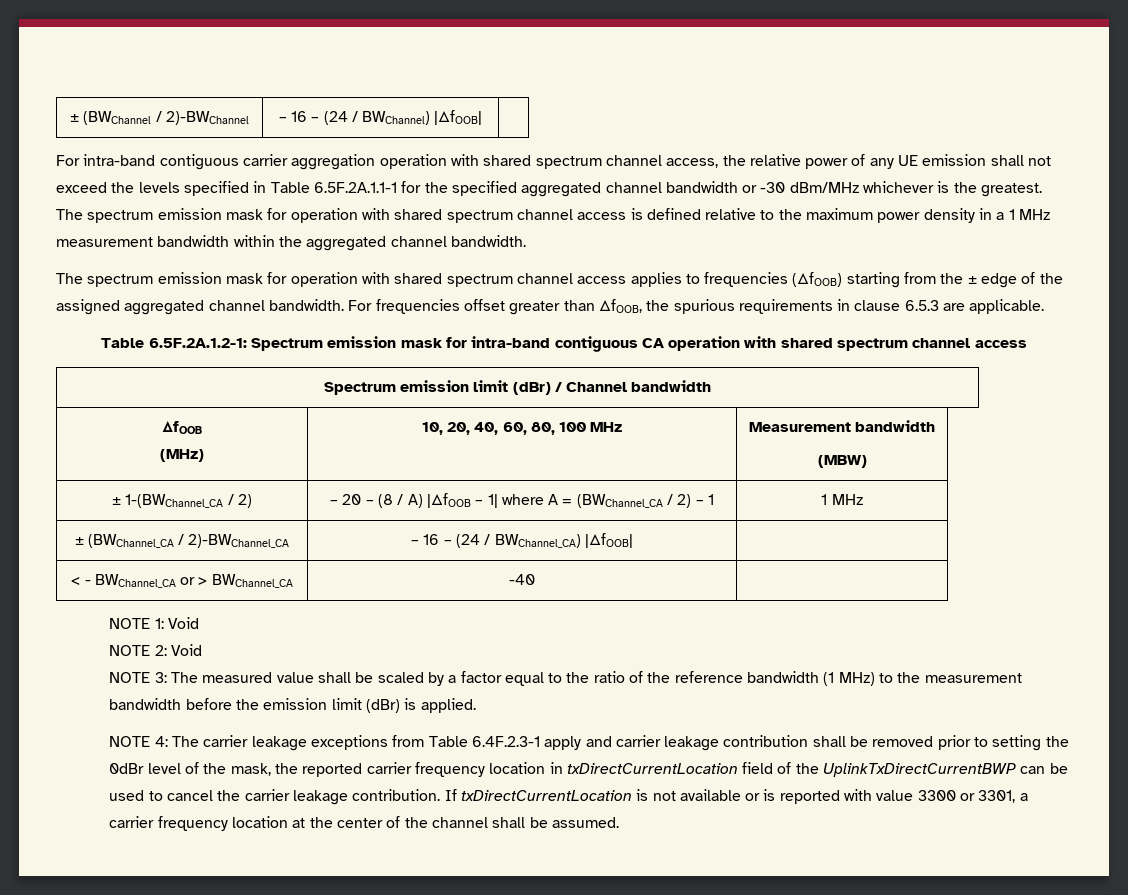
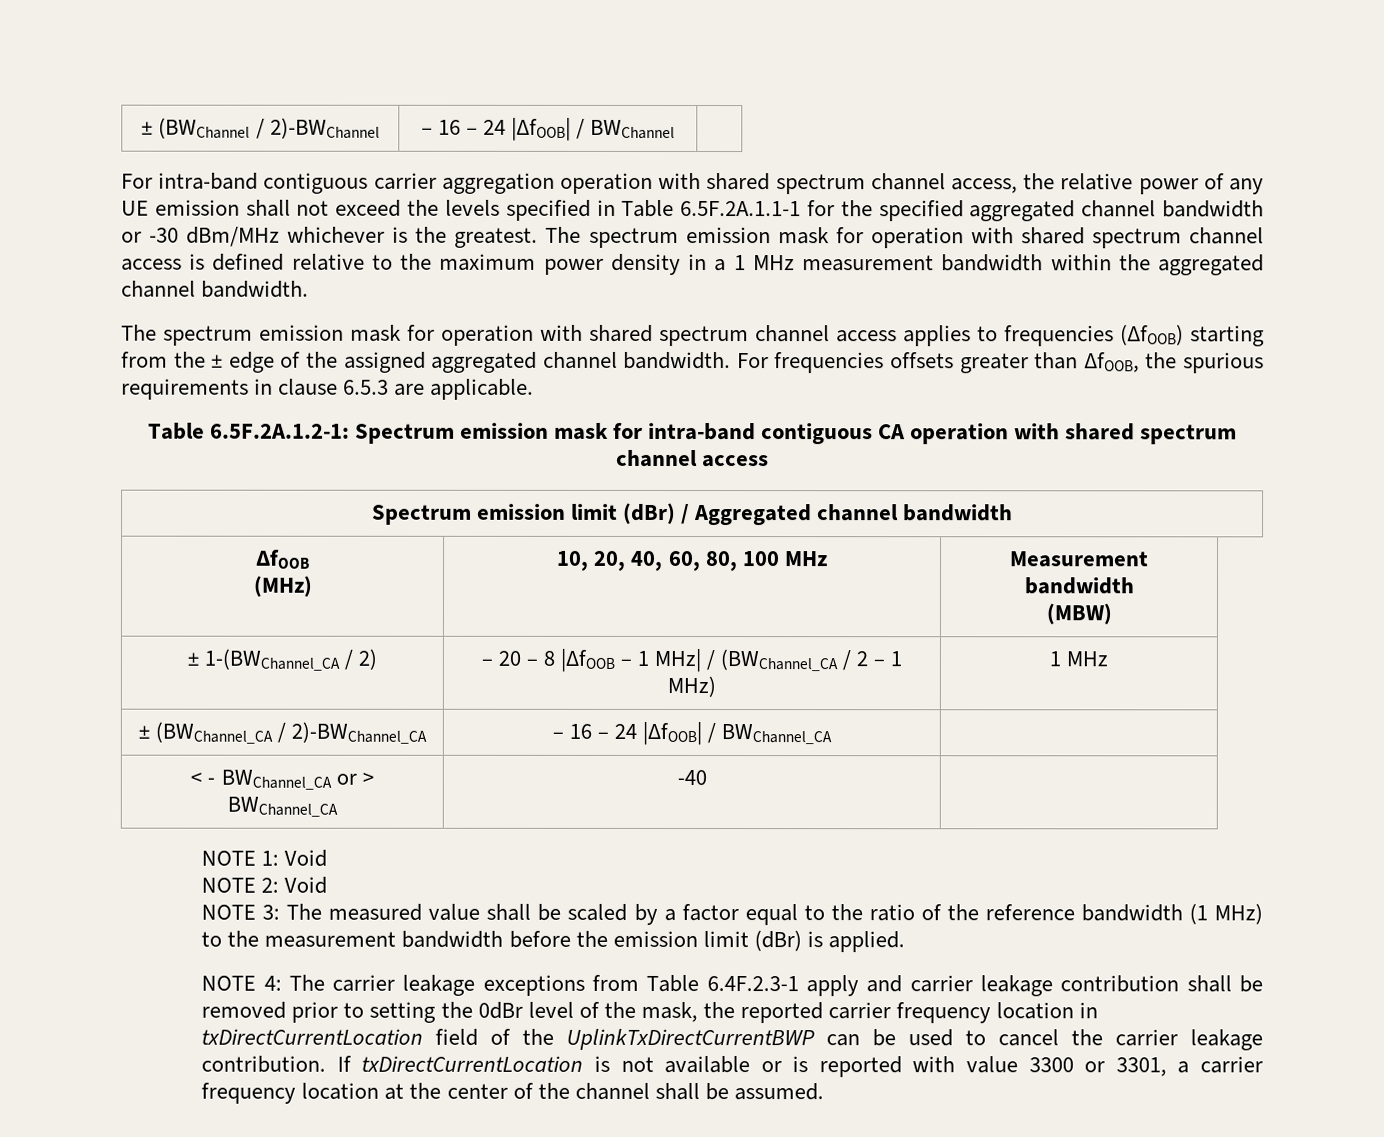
- ± (BWChannel / 2)-BWChannel | – 16 – (24 / BWChannel) |ΔfOOB| |
+ ± (BWChannel / 2)-BWChannel | – 16 – 24 |ΔfOOB| / BWChannel |
- For frequencies offset greater than ΔfOOB, the spurious requirements in clause 6.5.3 are applicable.
+ For frequencies offsets greater than ΔfOOB, the spurious requirements in clause 6.5.3 are applicable.
- Spectrum emission limit (dBr) / Channel bandwidth
+ Spectrum emission limit (dBr) / Aggregated channel bandwidth
- ± 1-(BWChannel_CA / 2) | – 20 – (8 / A) |ΔfOOB – 1| where A = (BWChannel_CA / 2) – 1 | 1 MHz
+ ± 1-(BWChannel_CA / 2) | – 20 – 8 |ΔfOOB – 1 MHz| / (BWChannel_CA / 2 – 1 MHz) | 1 MHz
- ± (BWChannel_CA / 2)-BWChannel_CA | – 16 – (24 / BWChannel_CA) |ΔfOOB| |
+ ± (BWChannel_CA / 2)-BWChannel_CA | – 16 – 24 |ΔfOOB| / BWChannel_CA |

